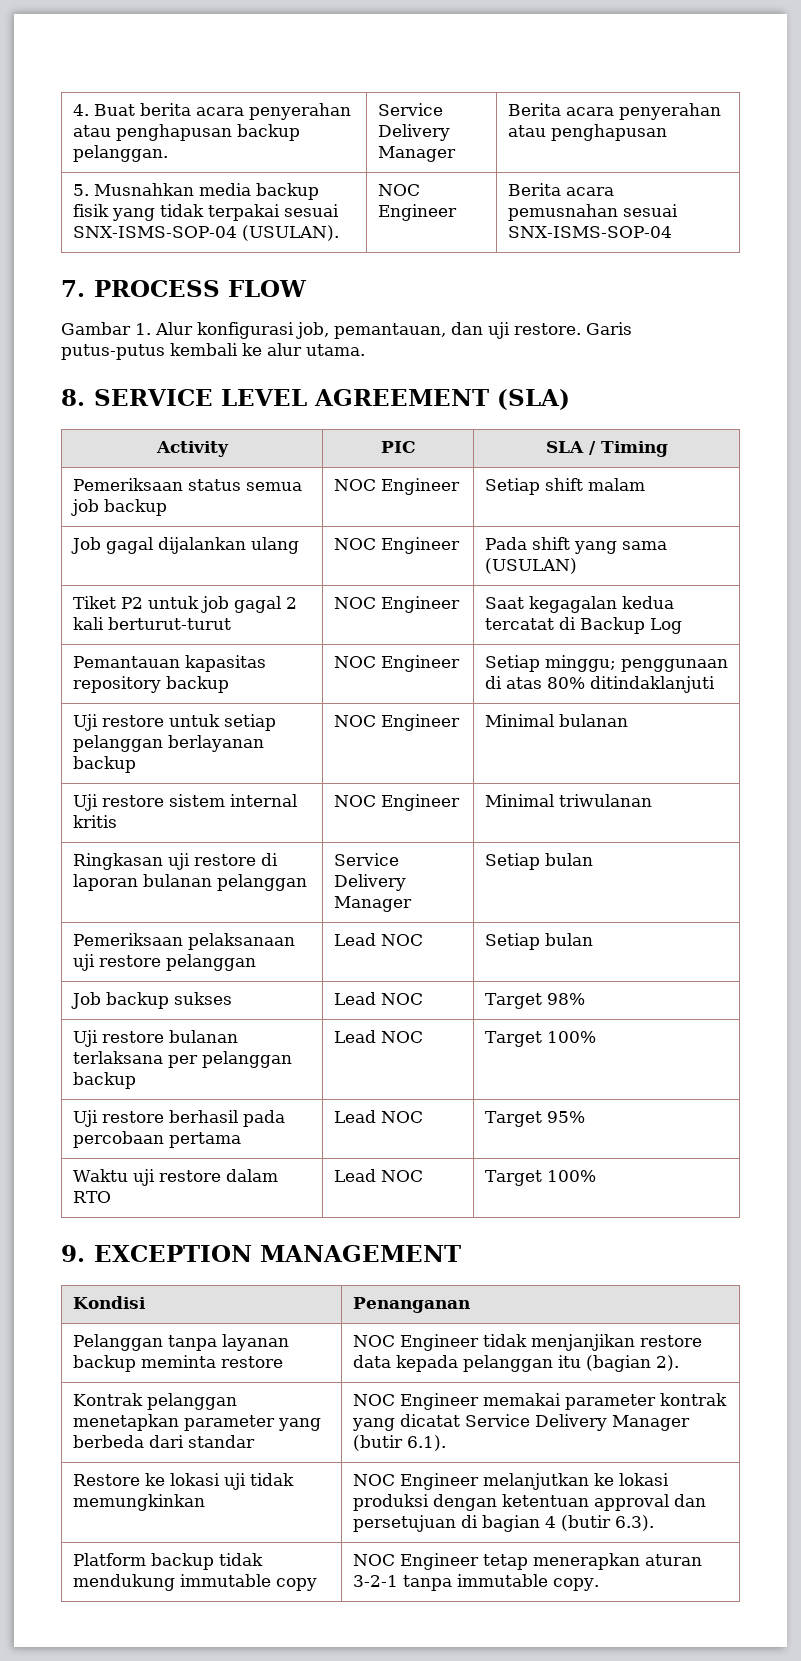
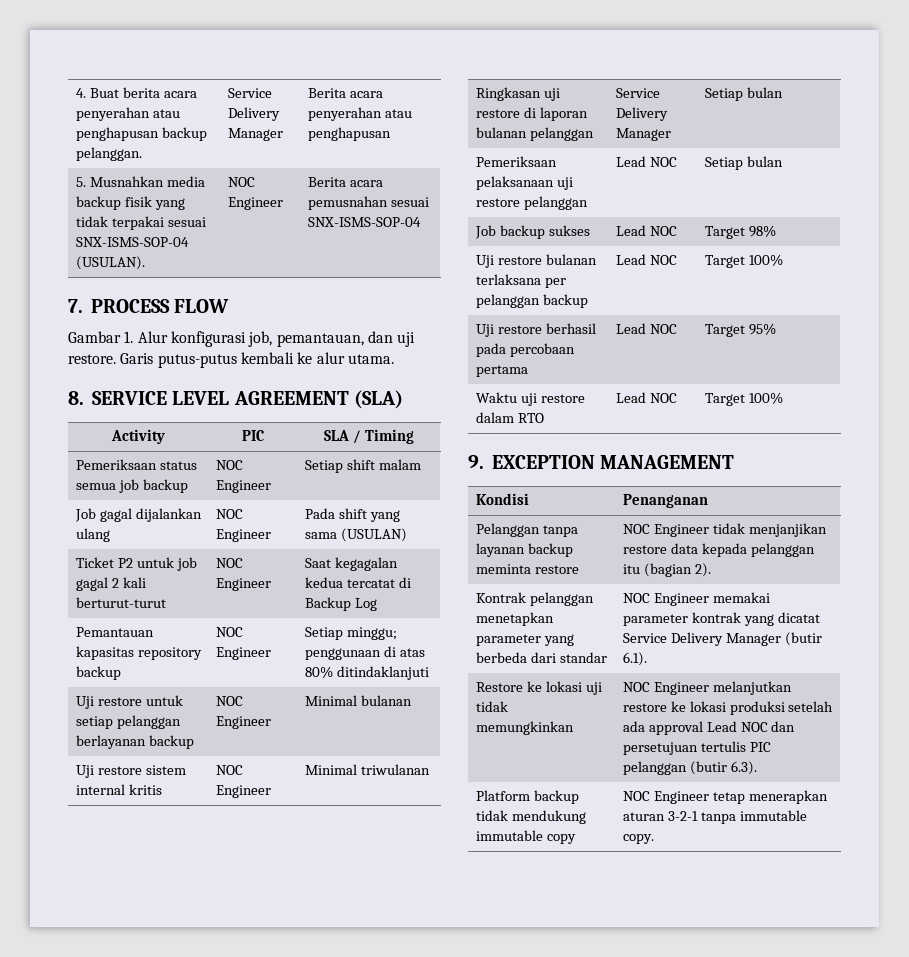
- Tiket P2 untuk job gagal 2 kali berturut-turut | NOC Engineer | Saat kegagalan kedua tercatat di Backup Log
+ Ticket P2 untuk job gagal 2 kali berturut-turut | NOC Engineer | Saat kegagalan kedua tercatat di Backup Log
- Restore ke lokasi uji tidak memungkinkan | NOC Engineer melanjutkan ke lokasi produksi dengan ketentuan approval dan persetujuan di bagian 4 (butir 6.3).
+ Restore ke lokasi uji tidak memungkinkan | NOC Engineer melanjutkan restore ke lokasi produksi setelah ada approval Lead NOC dan persetujuan tertulis PIC pelanggan (butir 6.3).

